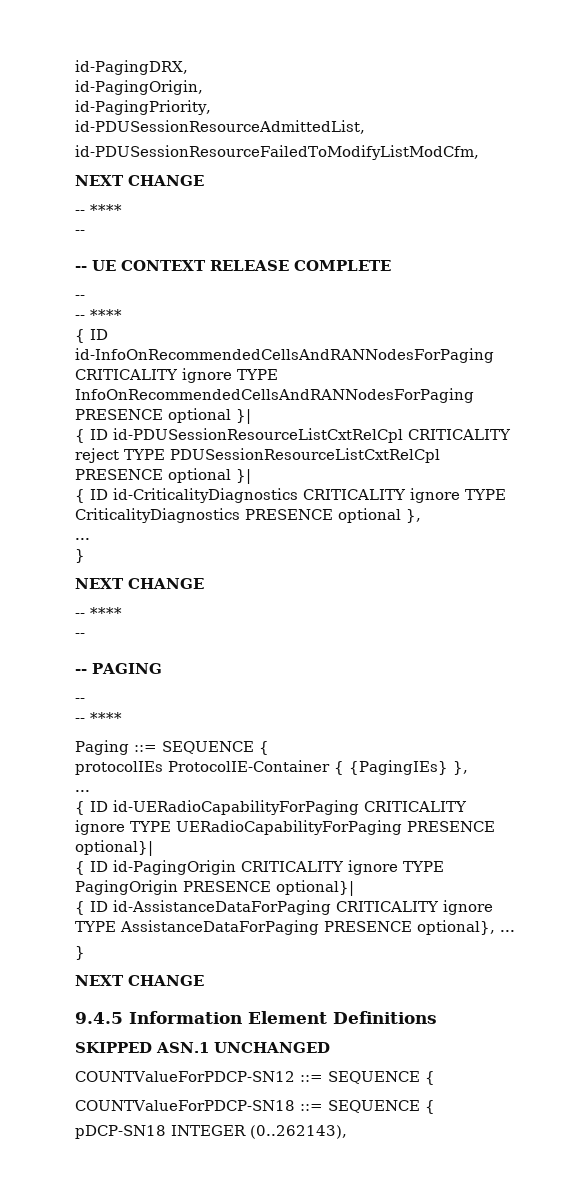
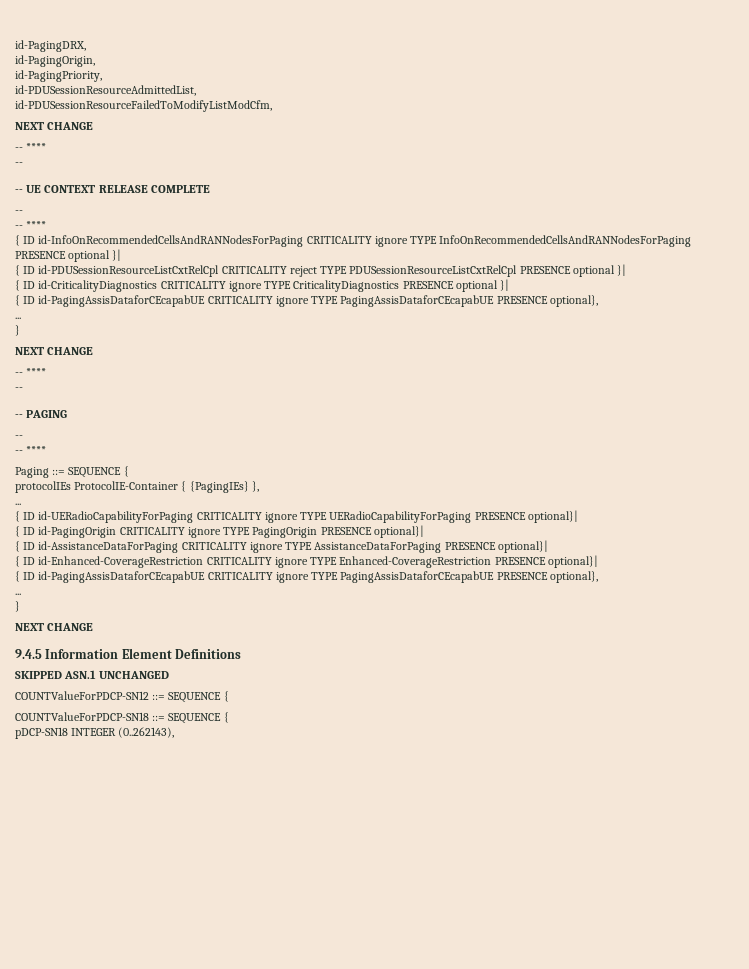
- { ID id-CriticalityDiagnostics CRITICALITY ignore TYPE CriticalityDiagnostics PRESENCE optional },
+ { ID id-CriticalityDiagnostics CRITICALITY ignore TYPE CriticalityDiagnostics PRESENCE optional }|
+ { ID id-PagingAssisDataforCEcapabUE CRITICALITY ignore TYPE PagingAssisDataforCEcapabUE PRESENCE optional},
- { ID id-AssistanceDataForPaging CRITICALITY ignore TYPE AssistanceDataForPaging PRESENCE optional}, ...
+ { ID id-AssistanceDataForPaging CRITICALITY ignore TYPE AssistanceDataForPaging PRESENCE optional}|
+ { ID id-Enhanced-CoverageRestriction CRITICALITY ignore TYPE Enhanced-CoverageRestriction PRESENCE optional}|
+ { ID id-PagingAssisDataforCEcapabUE CRITICALITY ignore TYPE PagingAssisDataforCEcapabUE PRESENCE optional},
+ ...

